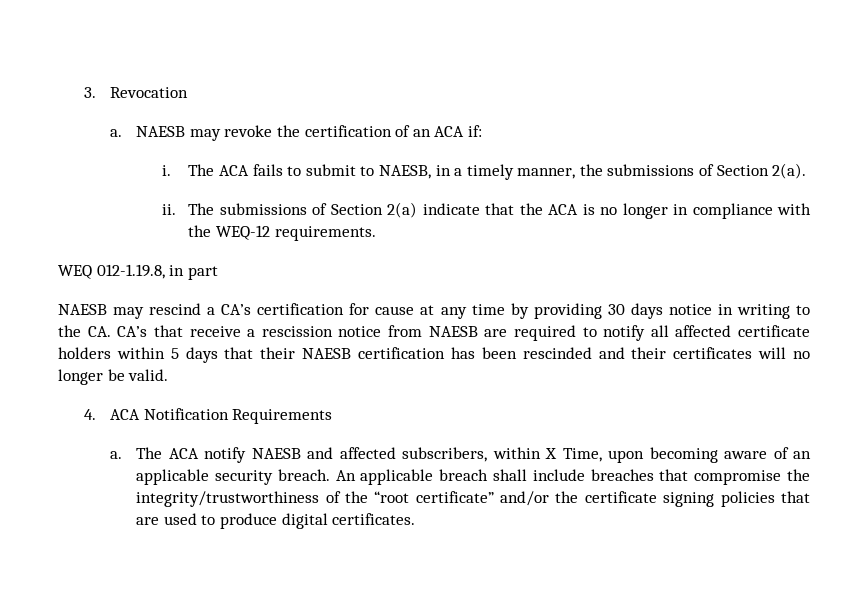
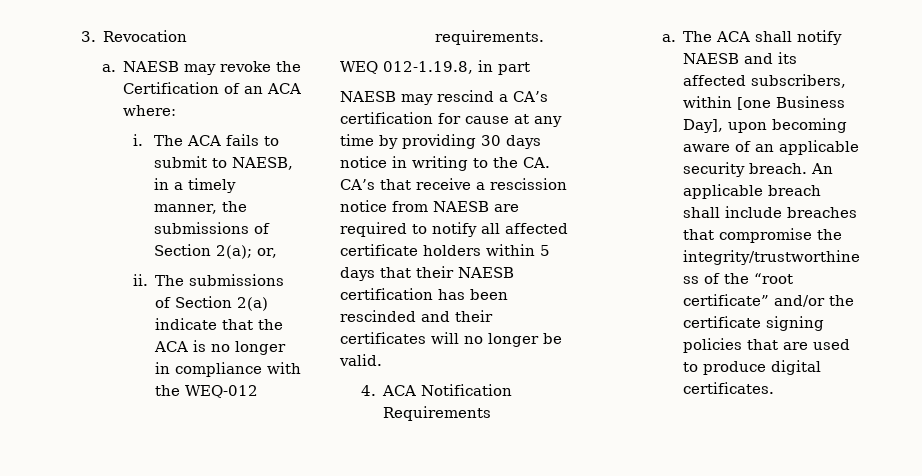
- NAESB may revoke the certification of an ACA if:
+ NAESB may revoke the Certification of an ACA where:
- The ACA fails to submit to NAESB, in a timely manner, the submissions of Section 2(a).
+ The ACA fails to submit to NAESB, in a timely manner, the submissions of Section 2(a); or,
- The submissions of Section 2(a) indicate that the ACA is no longer in compliance with the WEQ-12 requirements.
+ The submissions of Section 2(a) indicate that the ACA is no longer in compliance with the WEQ-012 requirements.
- The ACA notify NAESB and affected subscribers, within X Time, upon becoming aware of an applicable security breach.
+ The ACA shall notify NAESB and its affected subscribers, within [one Business Day], upon becoming aware of an applicable security breach.

